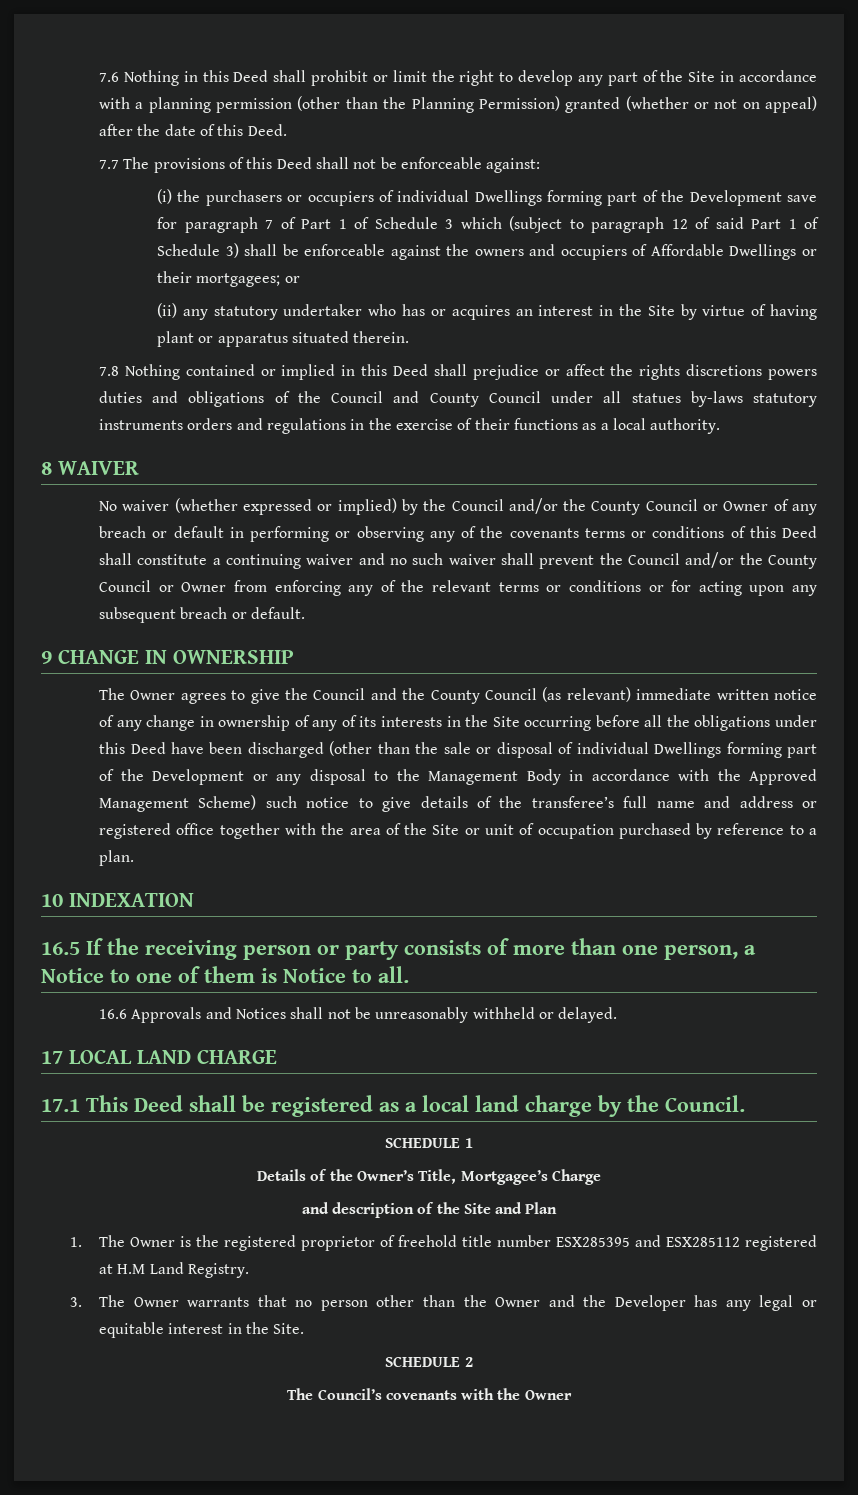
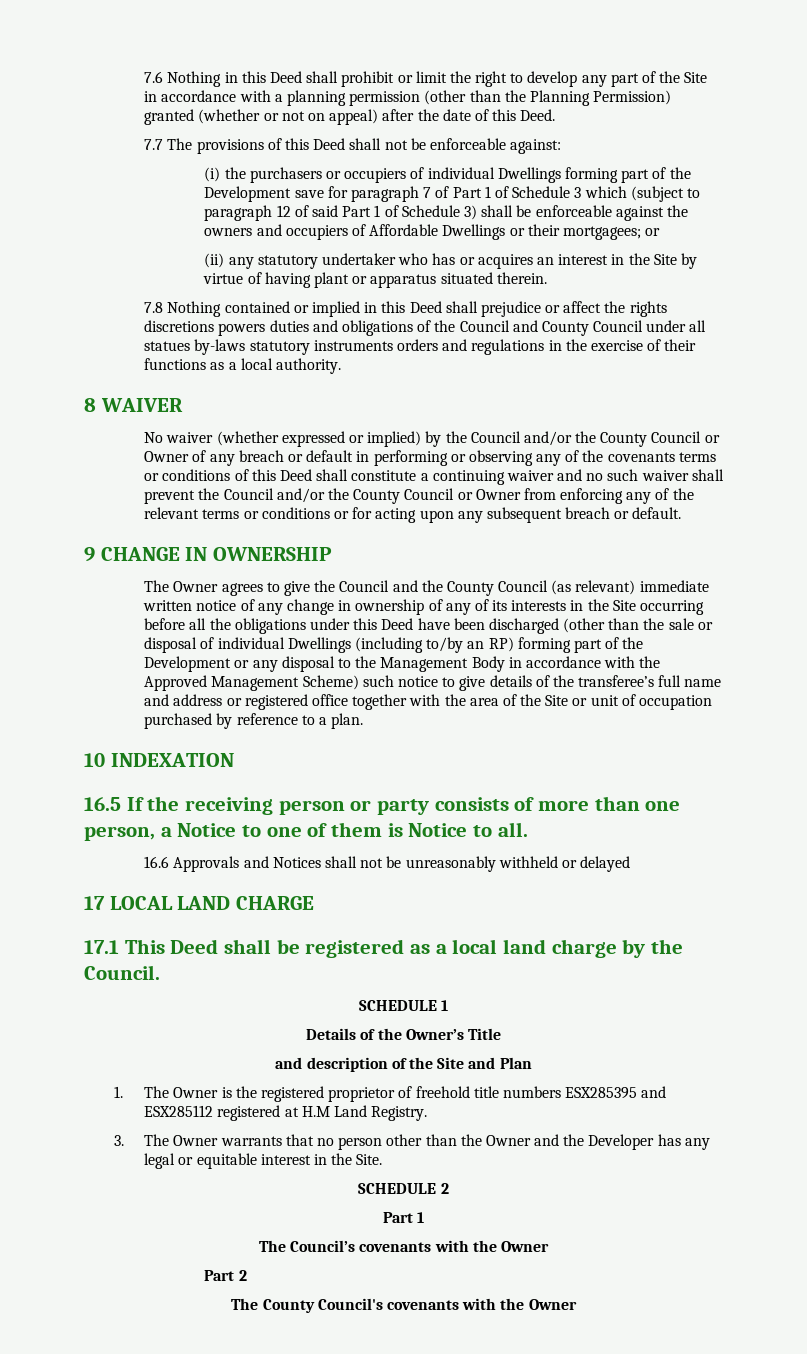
- The Owner agrees to give the Council and the County Council (as relevant) immediate written notice of any change in ownership of any of its interests in the Site occurring before all the obligations under this Deed have been discharged (other than the sale or disposal of individual Dwellings forming part of the Development or any disposal to the Management Body in accordance with the Approved Management Scheme) such notice to give details of the transferee’s full name and address or registered office together with the area of the Site or unit of occupation purchased by reference to a plan.
+ The Owner agrees to give the Council and the County Council (as relevant) immediate written notice of any change in ownership of any of its interests in the Site occurring before all the obligations under this Deed have been discharged (other than the sale or disposal of individual Dwellings (including to/by an RP) forming part of the Development or any disposal to the Management Body in accordance with the Approved Management Scheme) such notice to give details of the transferee’s full name and address or registered office together with the area of the Site or unit of occupation purchased by reference to a plan.
- 16.6 Approvals and Notices shall not be unreasonably withheld or delayed.
+ 16.6 Approvals and Notices shall not be unreasonably withheld or delayed
- Details of the Owner’s Title, Mortgagee’s Charge
+ Details of the Owner’s Title
- 1. The Owner is the registered proprietor of freehold title number ESX285395 and ESX285112 registered at H.M Land Registry.
+ 1. The Owner is the registered proprietor of freehold title numbers ESX285395 and ESX285112 registered at H.M Land Registry.
  SCHEDULE 2
+ Part 1
+ Part 2
+ The County Council's covenants with the Owner

